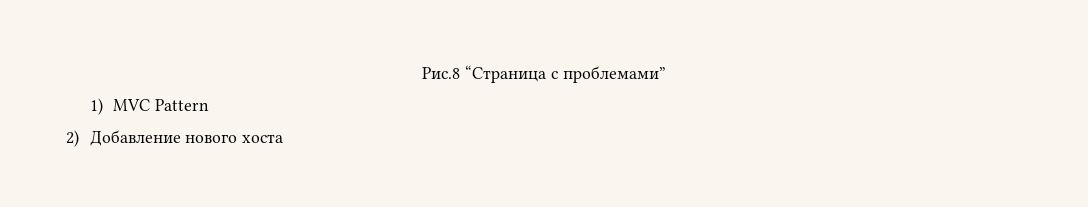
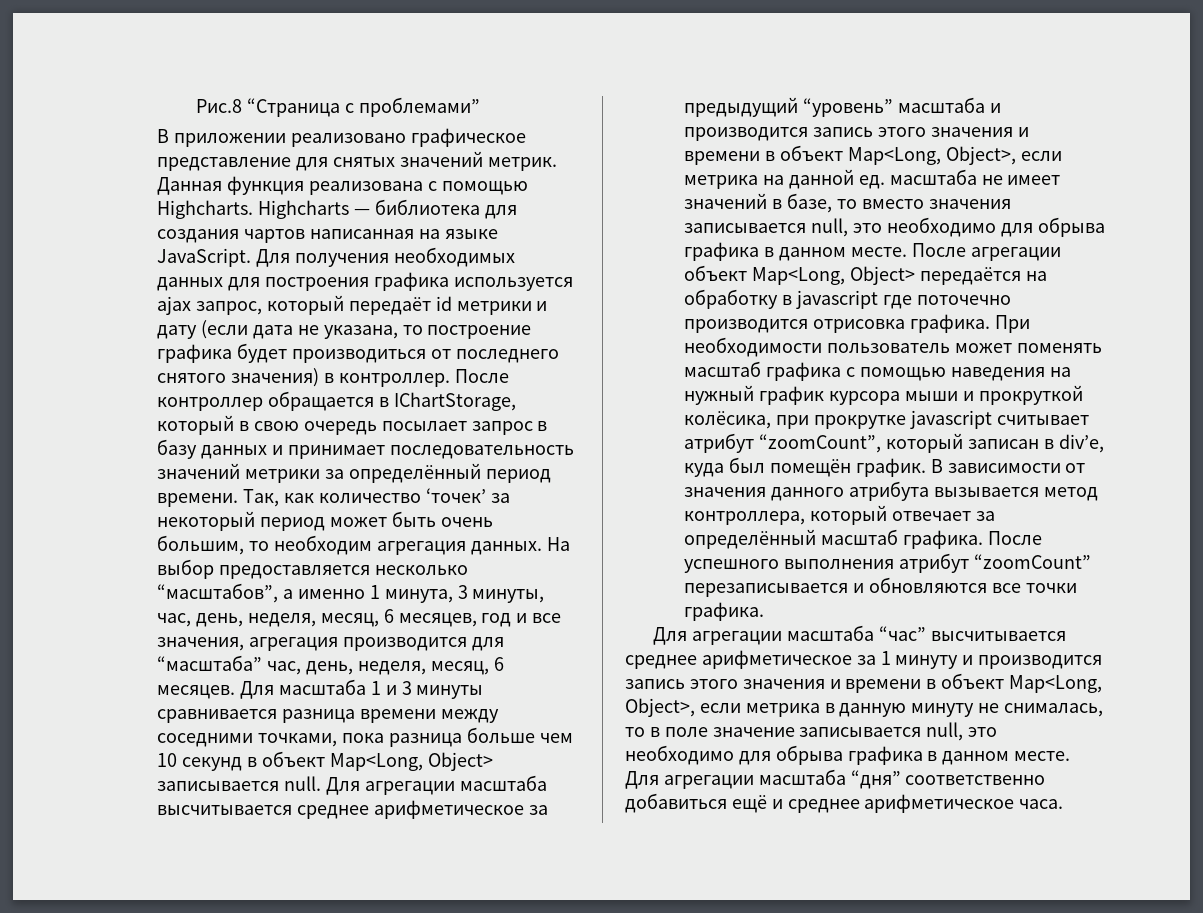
- 1) MVC Pattern
- 2) Добавление нового хоста
+ В приложении реализовано графическое представление для снятых значений метрик. Данная функция реализована с помощью Highcharts. Highcharts — библиотека для создания чартов написанная на языке JavaScript. Для получения необходимых данных для построения графика используется ajax запрос, который передаёт id метрики и дату (если дата не указана, то построение графика будет производиться от последнего снятого значения) в контроллер. После контроллер обращается в IChartStorage, который в свою очередь посылает запрос в базу данных и принимает последовательность значений метрики за определённый период времени. Так, как количество ‘точек’ за некоторый период может быть очень большим, то необходим агрегация данных. На выбор предоставляется несколько “масштабов”, а именно 1 минута, 3 минуты, час, день, неделя, месяц, 6 месяцев, год и все значения, агрегация производится для “масштаба” час, день, неделя, месяц, 6 месяцев. Для масштаба 1 и 3 минуты сравнивается разница времени между соседними точками, пока разница больше чем 10 секунд в объект Map<Long, Object> записывается null. Для агрегации масштаба высчитывается среднее арифметическое за предыдущий “уровень” масштаба и производится запись этого значения и времени в объект Map<Long, Object>, если метрика на данной ед. масштаба не имеет значений в базе, то вместо значения записывается null, это необходимо для обрыва графика в данном месте. После агрегации объект Map<Long, Object> передаётся на обработку в javascript где поточечно производится отрисовка графика. При необходимости пользователь может поменять масштаб графика с помощью наведения на нужный график курсора мыши и прокруткой колёсика, при прокрутке javascript считывает атрибут “zoomCount”, который записан в div’e, куда был помещён график. В зависимости от значения данного атрибута вызывается метод контроллера, который отвечает за определённый масштаб графика. После успешного выполнения атрибут “zoomCount” перезаписывается и обновляются все точки графика.
+ Для агрегации масштаба “час” высчитывается среднее арифметическое за 1 минуту и производится запись этого значения и времени в объект Map<Long, Object>, если метрика в данную минуту не снималась, то в поле значение записывается null, это необходимо для обрыва графика в данном месте. Для агрегации масштаба “дня” соответственно добавиться ещё и среднее арифметическое часа.

